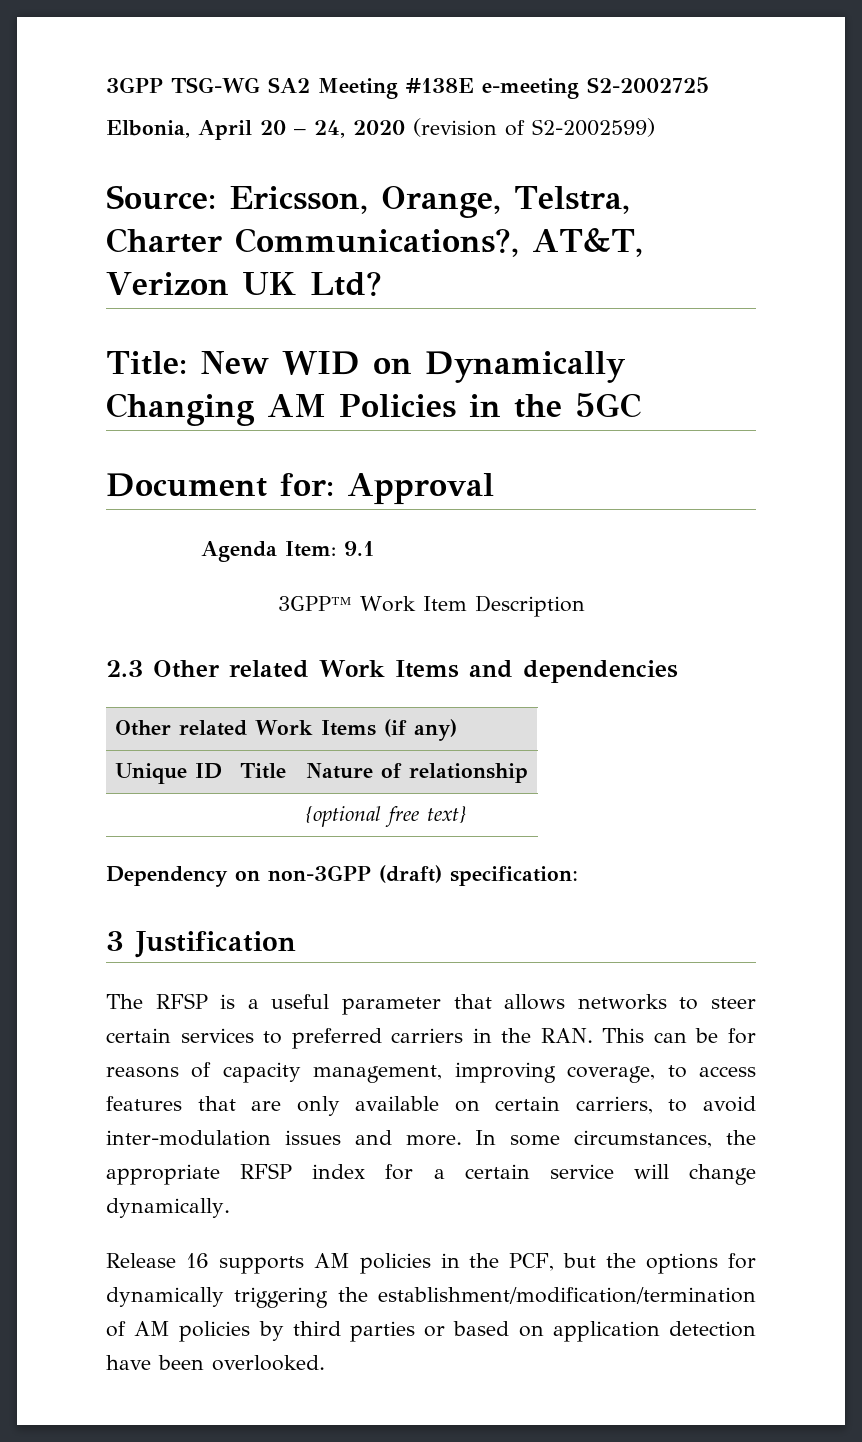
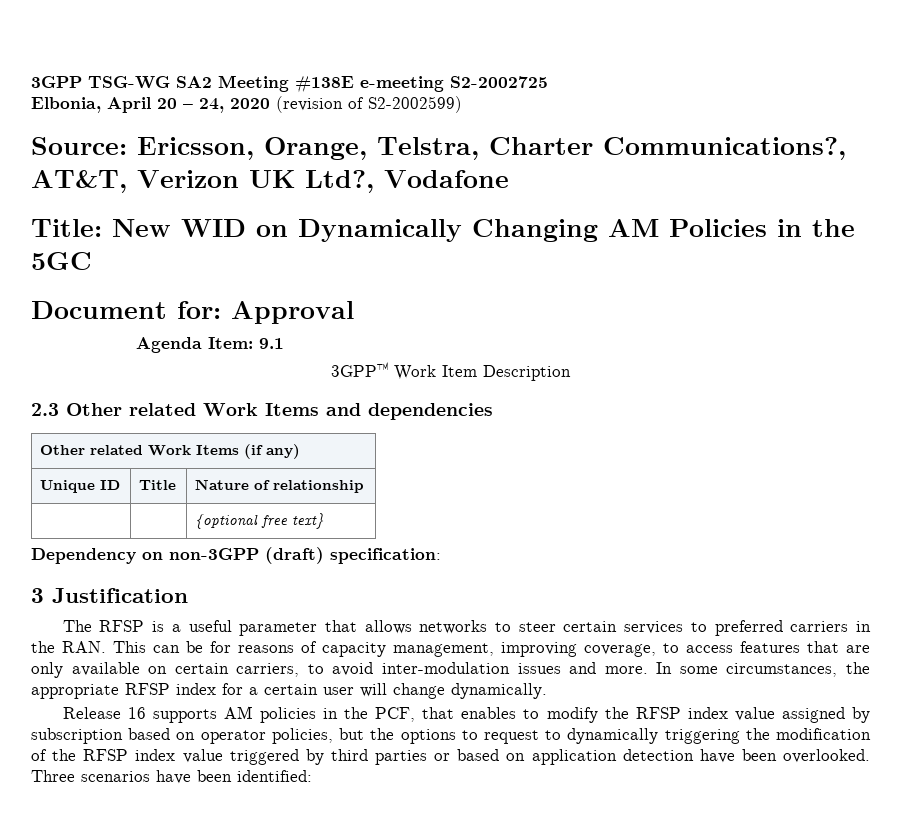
- Source: Ericsson, Orange, Telstra, Charter Communications?, AT&T, Verizon UK Ltd?
+ Source: Ericsson, Orange, Telstra, Charter Communications?, AT&T, Verizon UK Ltd?, Vodafone
- In some circumstances, the appropriate RFSP index for a certain service will change dynamically.
+ In some circumstances, the appropriate RFSP index for a certain user will change dynamically.
- Release 16 supports AM policies in the PCF, but the options for dynamically triggering the establishment/modification/termination of AM policies by third parties or based on application detection have been overlooked.
+ Release 16 supports AM policies in the PCF, that enables to modify the RFSP index value assigned by subscription based on operator policies, but the options to request to dynamically triggering the modification of the RFSP index value triggered by third parties or based on application detection have been overlooked.
+ Three scenarios have been identified:

